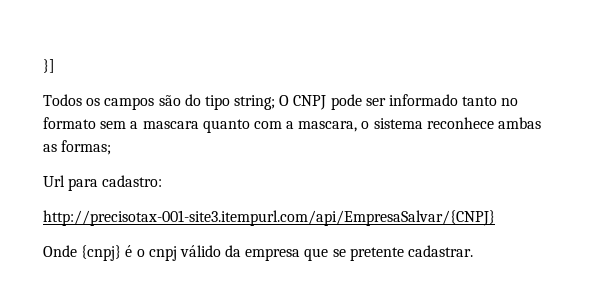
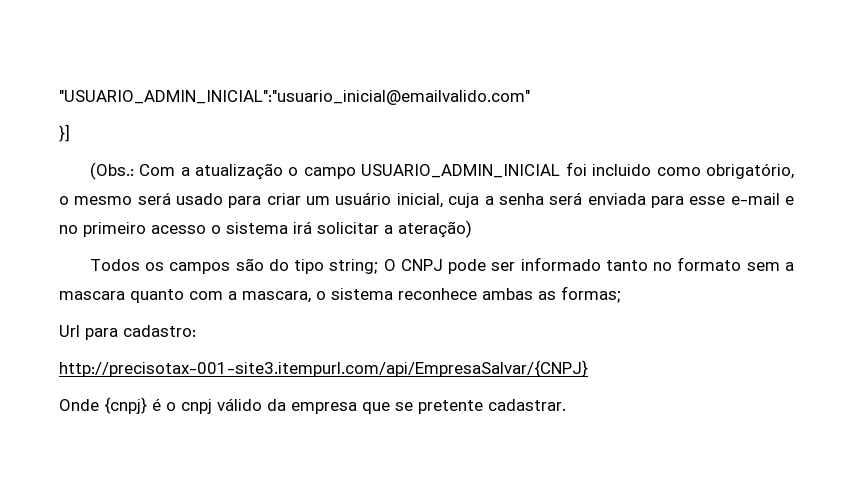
+ "USUARIO_ADMIN_INICIAL":"usuario_inicial@emailvalido.com"
+ (Obs.: Com a atualização o campo USUARIO_ADMIN_INICIAL foi incluido como obrigatório, o mesmo será usado para criar um usuário inicial, cuja a senha será enviada para esse e-mail e no primeiro acesso o sistema irá solicitar a ateração)

